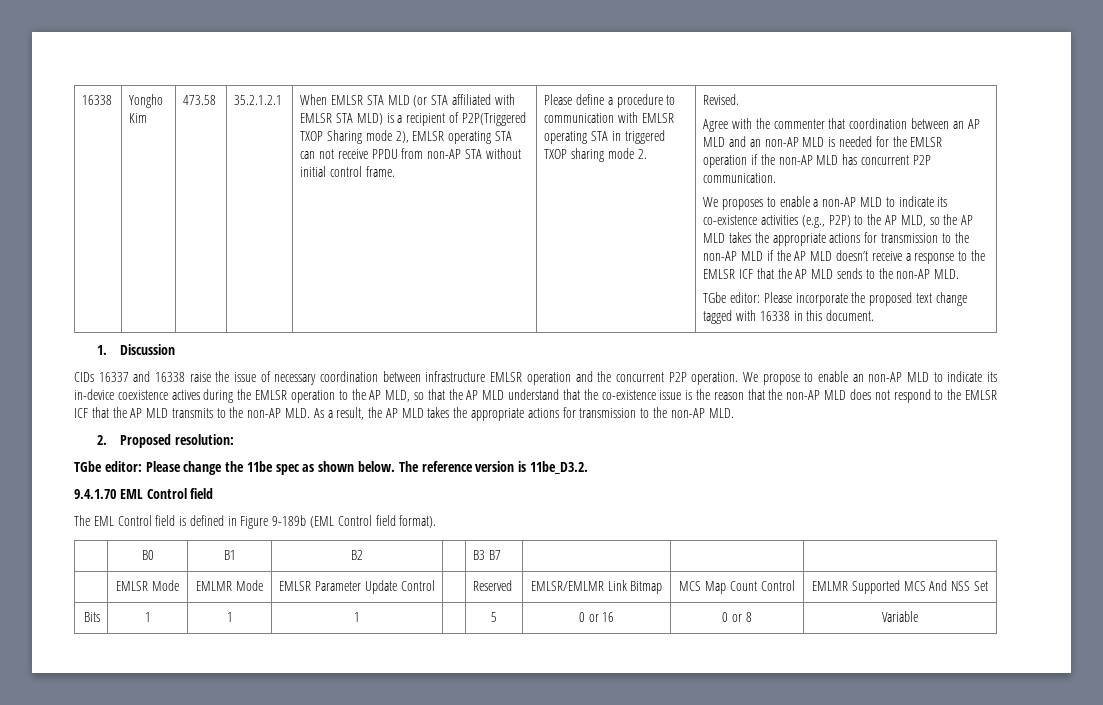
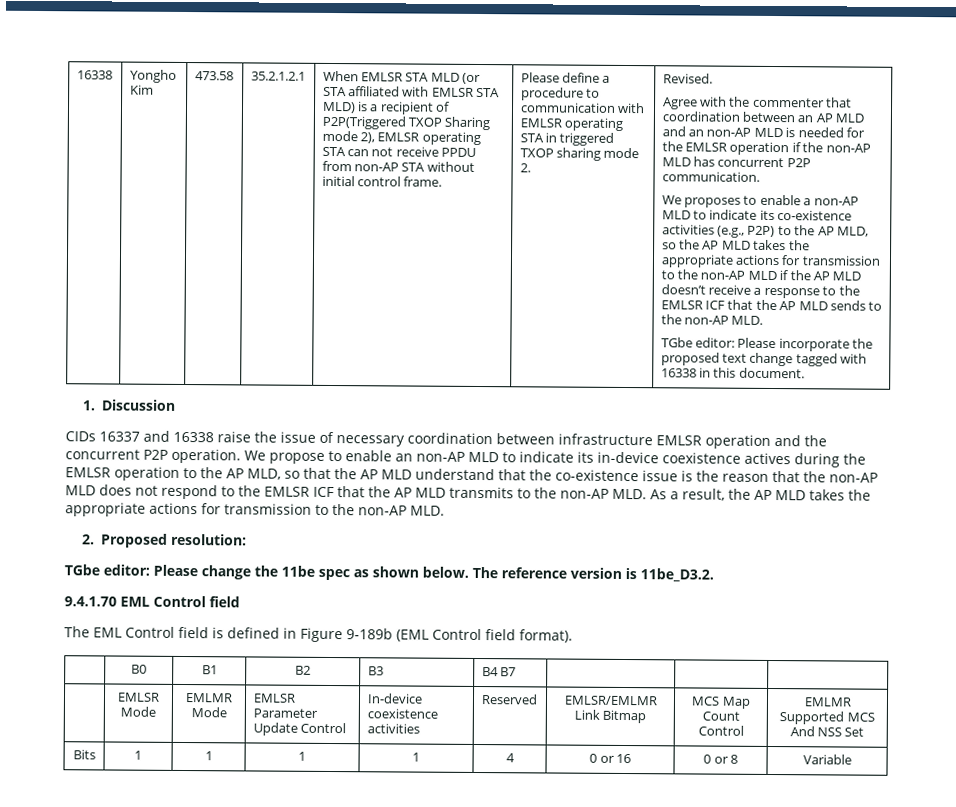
- | B0 | B1 | B2 | | B3 B7 | | |
+ | B0 | B1 | B2 | B3 | B4 B7 | | |
- | EMLSR Mode | EMLMR Mode | EMLSR Parameter Update Control | | Reserved | EMLSR/EMLMR Link Bitmap | MCS Map Count Control | EMLMR Supported MCS And NSS Set
+ | EMLSR Mode | EMLMR Mode | EMLSR Parameter Update Control | In-device coexistence activities | Reserved | EMLSR/EMLMR Link Bitmap | MCS Map Count Control | EMLMR Supported MCS And NSS Set
- Bits | 1 | 1 | 1 | | 5 | 0 or 16 | 0 or 8 | Variable
+ Bits | 1 | 1 | 1 | 1 | 4 | 0 or 16 | 0 or 8 | Variable

